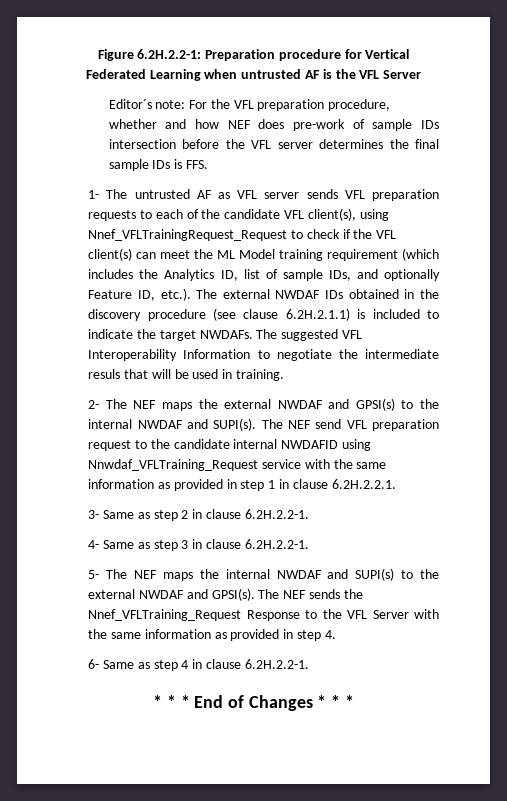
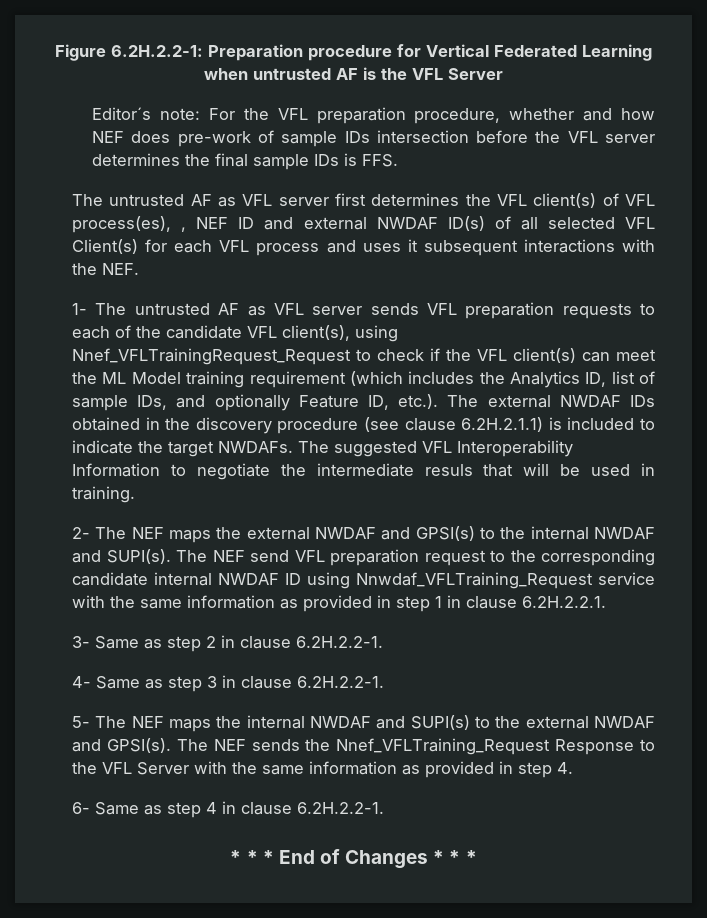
+ The untrusted AF as VFL server first determines the VFL client(s) of VFL process(es), , NEF ID and external NWDAF ID(s) of all selected VFL Client(s) for each VFL process and uses it subsequent interactions with the NEF.
- The NEF send VFL preparation request to the candidate internal NWDAFID using Nnwdaf_VFLTraining_Request service with the same information as provided in step 1 in clause 6.2H.2.2.1.
+ The NEF send VFL preparation request to the corresponding candidate internal NWDAF ID using Nnwdaf_VFLTraining_Request service with the same information as provided in step 1 in clause 6.2H.2.2.1.

